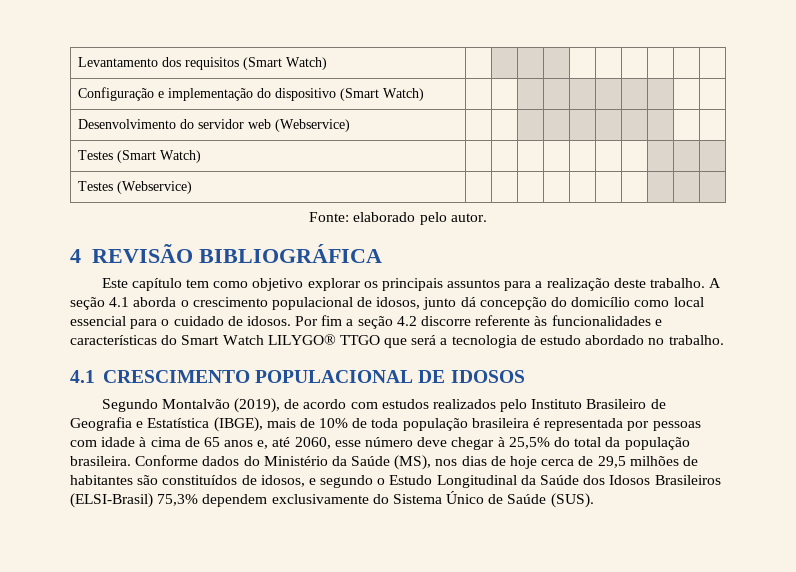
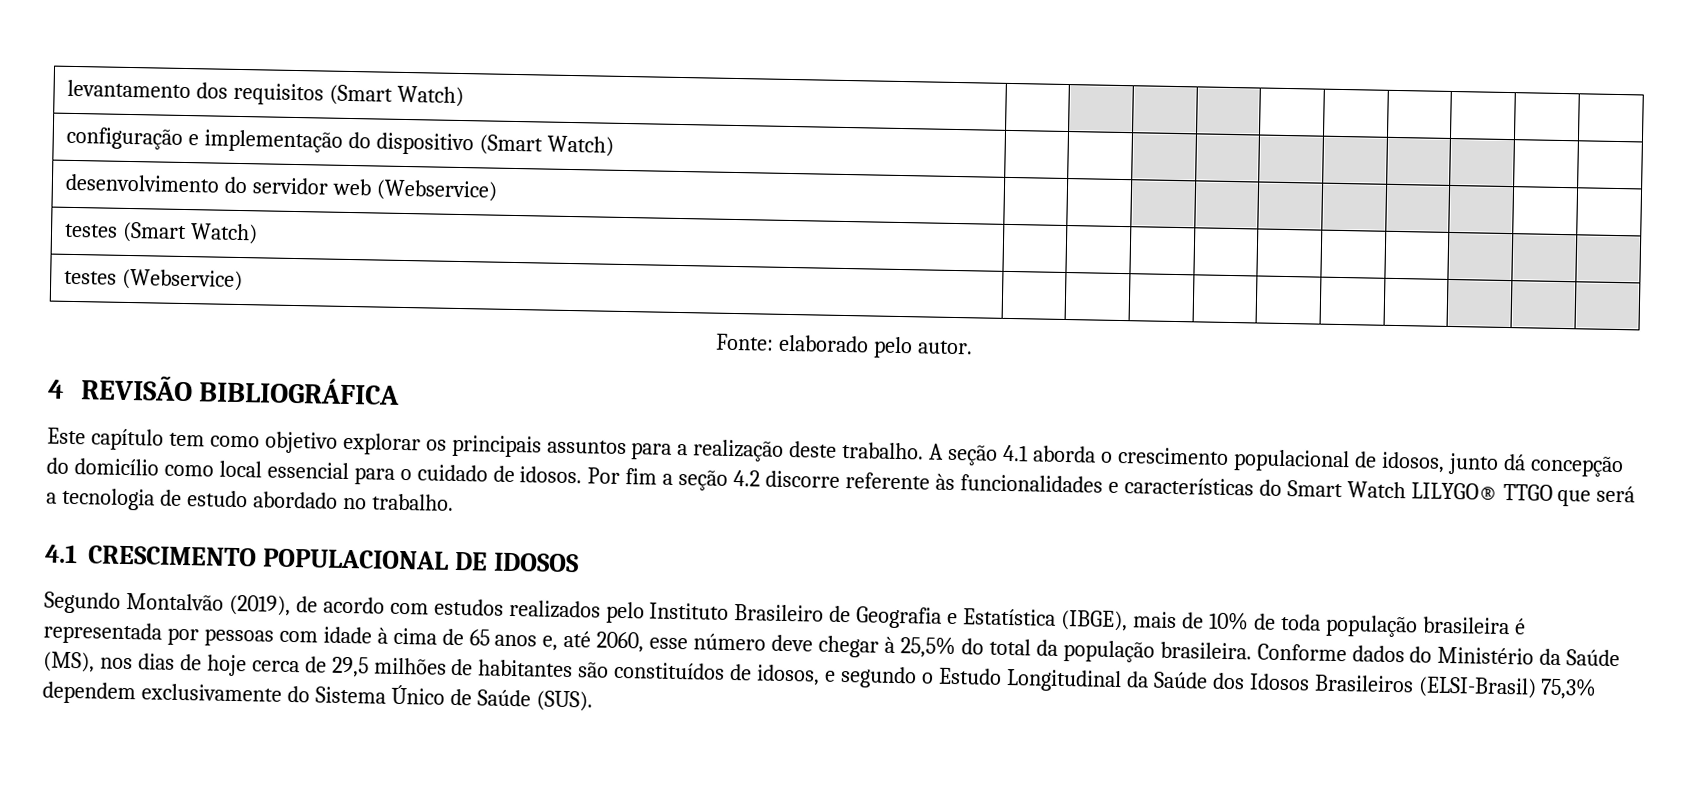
- Levantamento dos requisitos (Smart Watch) | | | | | | | | | |
+ levantamento dos requisitos (Smart Watch) | | | | | | | | | |
- Configuração e implementação do dispositivo (Smart Watch) | | | | | | | | | |
+ configuração e implementação do dispositivo (Smart Watch) | | | | | | | | | |
- Desenvolvimento do servidor web (Webservice) | | | | | | | | | |
+ desenvolvimento do servidor web (Webservice) | | | | | | | | | |
- Testes (Smart Watch) | | | | | | | | | |
- Testes (Webservice) | | | | | | | | | |
+ testes (Smart Watch) | | | | | | | | | |
+ testes (Webservice) | | | | | | | | | |

